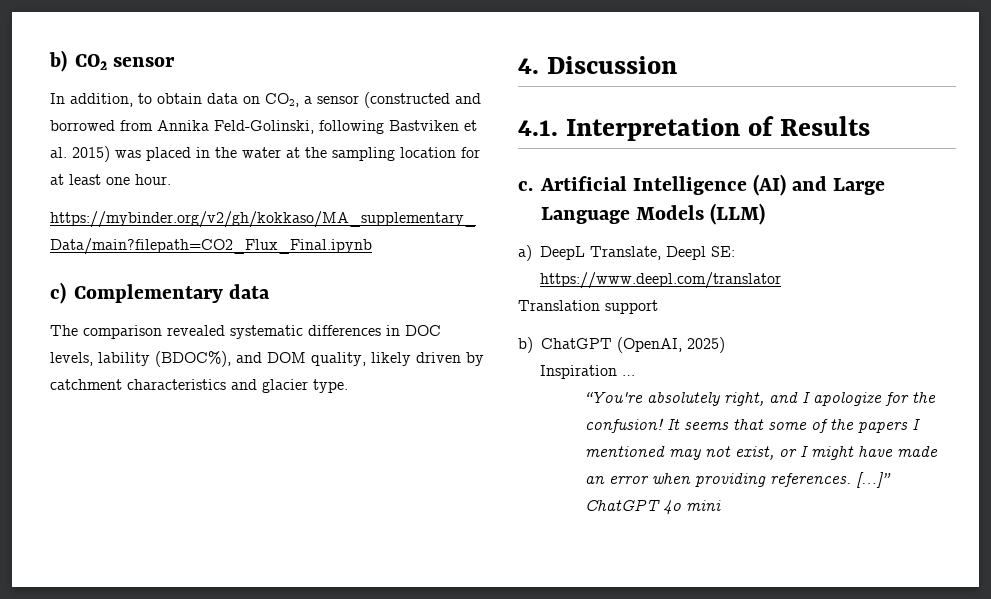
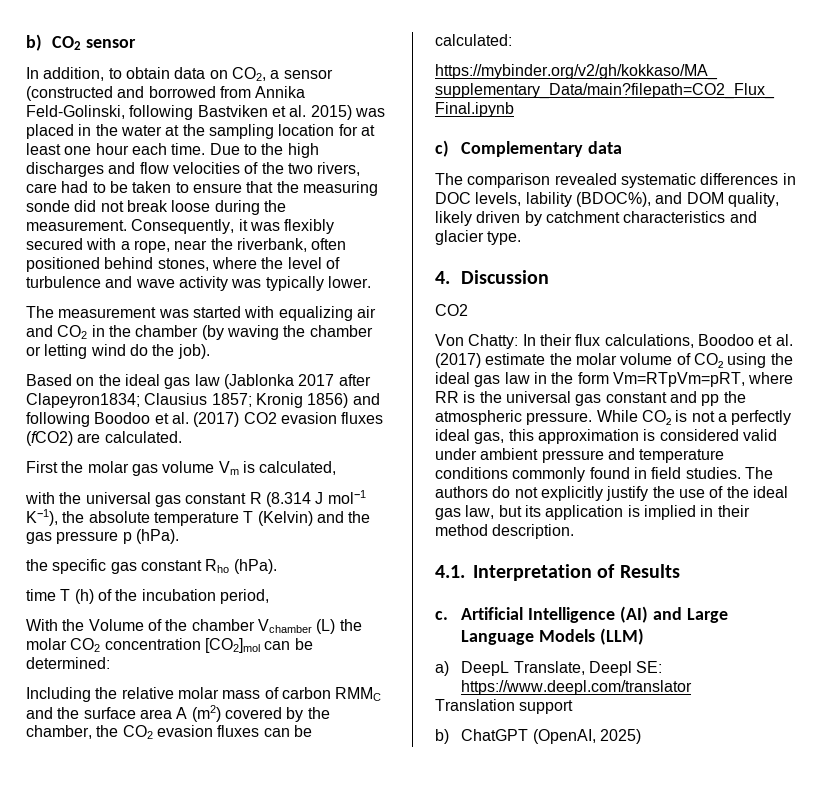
- In addition, to obtain data on CO2, a sensor (constructed and borrowed from Annika Feld-Golinski, following Bastviken et al. 2015) was placed in the water at the sampling location for at least one hour.
+ In addition, to obtain data on CO2, a sensor (constructed and borrowed from Annika Feld-Golinski, following Bastviken et al. 2015) was placed in the water at the sampling location for at least one hour each time. Due to the high discharges and flow velocities of the two rivers, care had to be taken to ensure that the measuring sonde did not break loose during the measurement. Consequently, it was flexibly secured with a rope, near the riverbank, often positioned behind stones, where the level of turbulence and wave activity was typically lower.
+ The measurement was started with equalizing air and CO2 in the chamber (by waving the chamber or letting wind do the job).
+ Based on the ideal gas law (Jablonka 2017 after Clapeyron1834; Clausius 1857; Kronig 1856) and following Boodoo et al. (2017) CO2 evasion fluxes (fCO2) are calculated.
+ First the molar gas volume Vm is calculated,
+ with the universal gas constant R (8.314 J mol−1 K−1), the absolute temperature T (Kelvin) and the gas pressure p (hPa).
+ the specific gas constant Rho (hPa).
+ time T (h) of the incubation period,
+ With the Volume of the chamber Vchamber (L) the molar CO2 concentration [CO2]mol can be determined:
+ Including the relative molar mass of carbon RMMC and the surface area A (m2) covered by the chamber, the CO2 evasion fluxes can be calculated:
  4. Discussion
+ CO2
+ Von Chatty: In their flux calculations, Boodoo et al. (2017) estimate the molar volume of CO₂ using the ideal gas law in the form Vm=RTpVm=pRT, where RR is the universal gas constant and pp the atmospheric pressure. While CO₂ is not a perfectly ideal gas, this approximation is considered valid under ambient pressure and temperature conditions commonly found in field studies. The authors do not explicitly justify the use of the ideal gas law, but its application is implied in their method description.
- Inspiration …
- “You're absolutely right, and I apologize for the confusion! It seems that some of the papers I mentioned may not exist, or I might have made an error when providing references. […]” ChatGPT 4o mini

